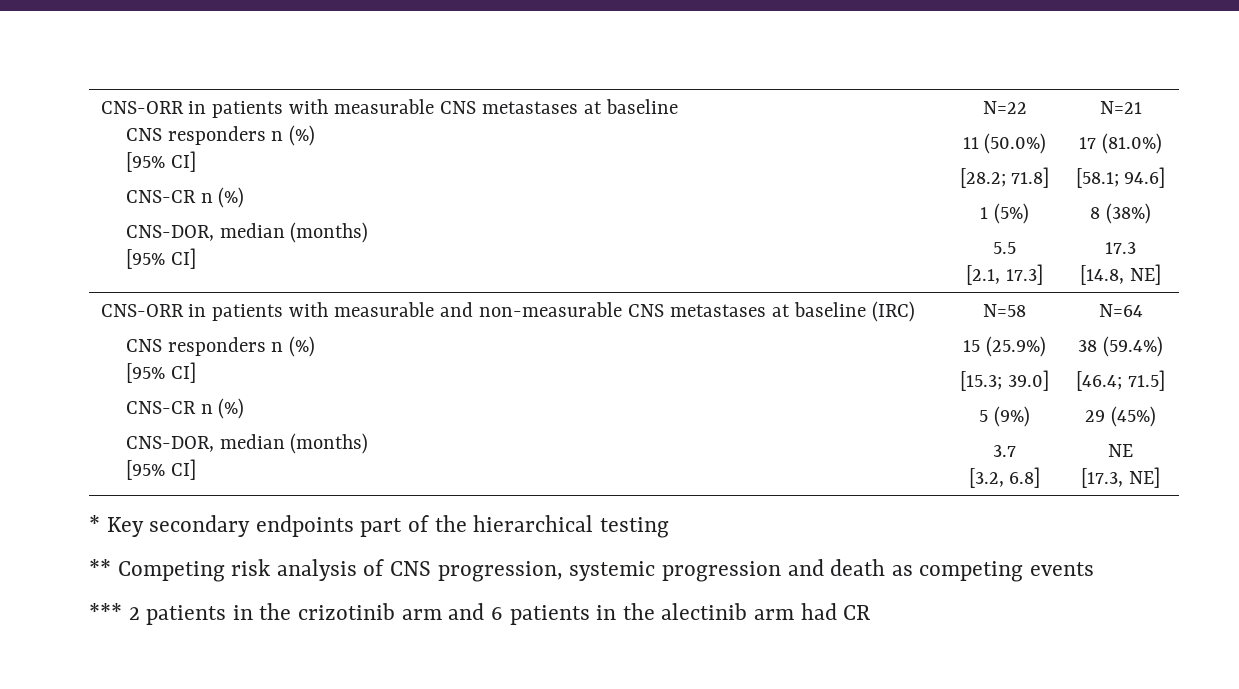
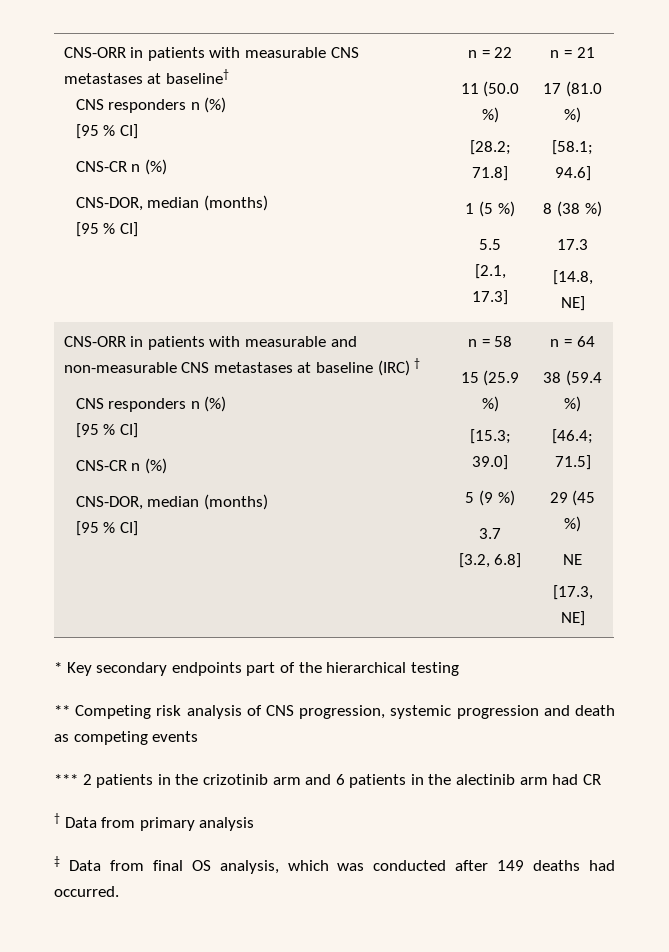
- CNS-ORR in patients with measurable CNS metastases at baseline
+ CNS-ORR in patients with measurable CNS metastases at baseline†
  CNS responders n (%)
- [95% CI]
+ [95 % CI]
  CNS-CR n (%)
  CNS-DOR, median (months)
- [95% CI] | N=22
+ [95 % CI] | n = 22
- 11 (50.0%)
+ 11 (50.0 %)
- 1 (5%)
+ 1 (5 %)
- N=21
+ n = 21
- 17 (81.0%)
+ 17 (81.0 %)
- 8 (38%)
+ 8 (38 %)
- CNS-ORR in patients with measurable and non-measurable CNS metastases at baseline (IRC)
+ CNS-ORR in patients with measurable and non-measurable CNS metastases at baseline (IRC) †
  CNS responders n (%)
- [95% CI]
+ [95 % CI]
  CNS-CR n (%)
  CNS-DOR, median (months)
- [95% CI] | N=58
+ [95 % CI] | n = 58
- 15 (25.9%)
+ 15 (25.9 %)
- 5 (9%)
+ 5 (9 %)
- N=64
+ n = 64
- 38 (59.4%)
+ 38 (59.4 %)
- 29 (45%)
+ 29 (45 %)
+ † Data from primary analysis
+ ‡ Data from final OS analysis, which was conducted after 149 deaths had occurred.

